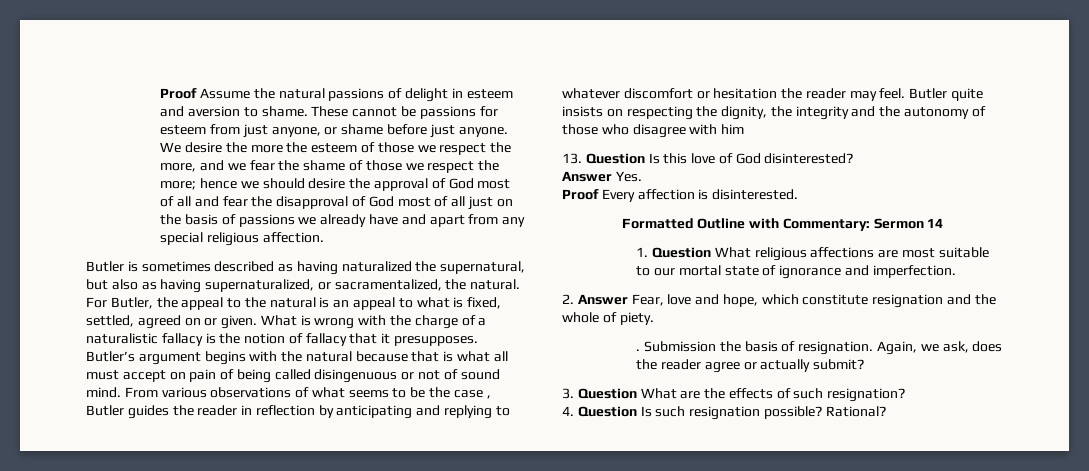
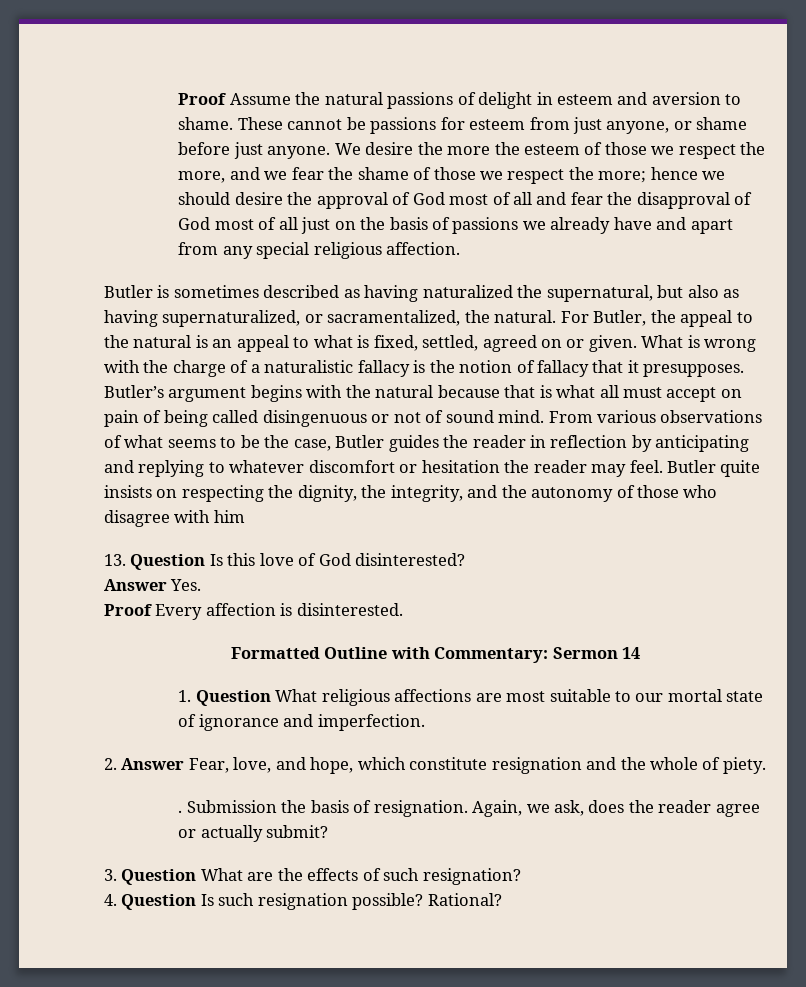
- From various observations of what seems to be the case , Butler guides the reader in reflection by anticipating and replying to whatever discomfort or hesitation the reader may feel.
+ From various observations of what seems to be the case, Butler guides the reader in reflection by anticipating and replying to whatever discomfort or hesitation the reader may feel.
- Butler quite insists on respecting the dignity, the integrity and the autonomy of those who disagree with him
+ Butler quite insists on respecting the dignity, the integrity, and the autonomy of those who disagree with him
- 2. Answer Fear, love and hope, which constitute resignation and the whole of piety.
+ 2. Answer Fear, love, and hope, which constitute resignation and the whole of piety.

